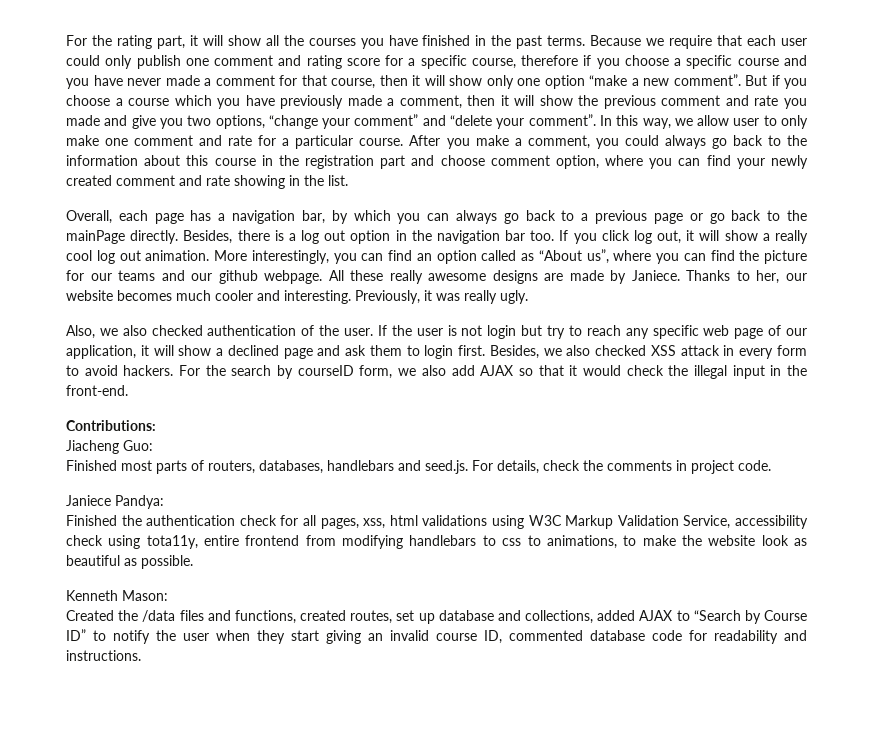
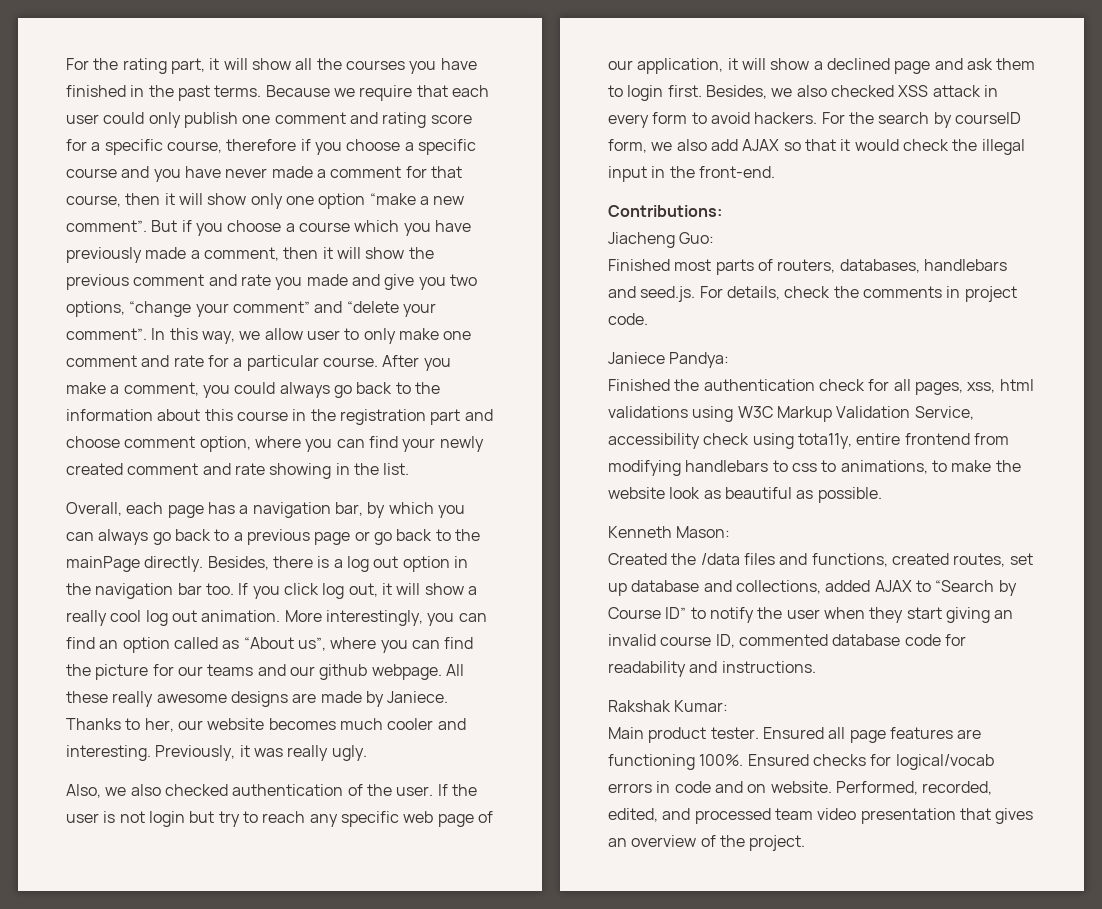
+ Rakshak Kumar:
+ Main product tester. Ensured all page features are functioning 100%. Ensured checks for logical/vocab errors in code and on website. Performed, recorded, edited, and processed team video presentation that gives an overview of the project.

